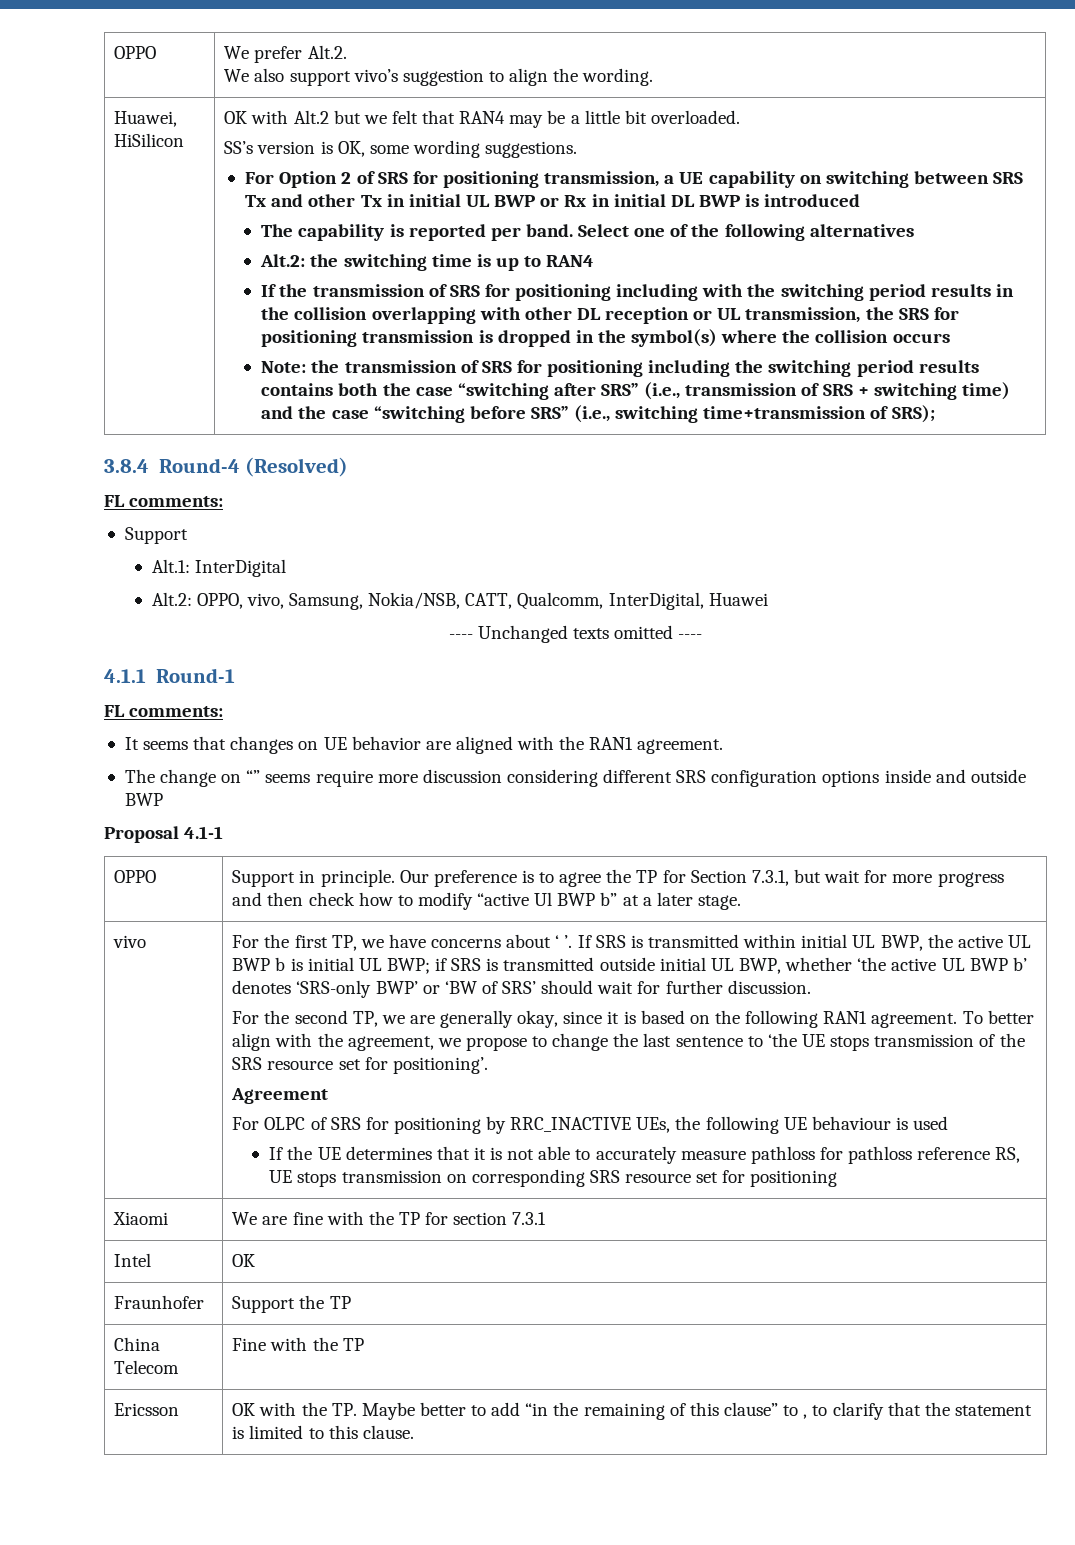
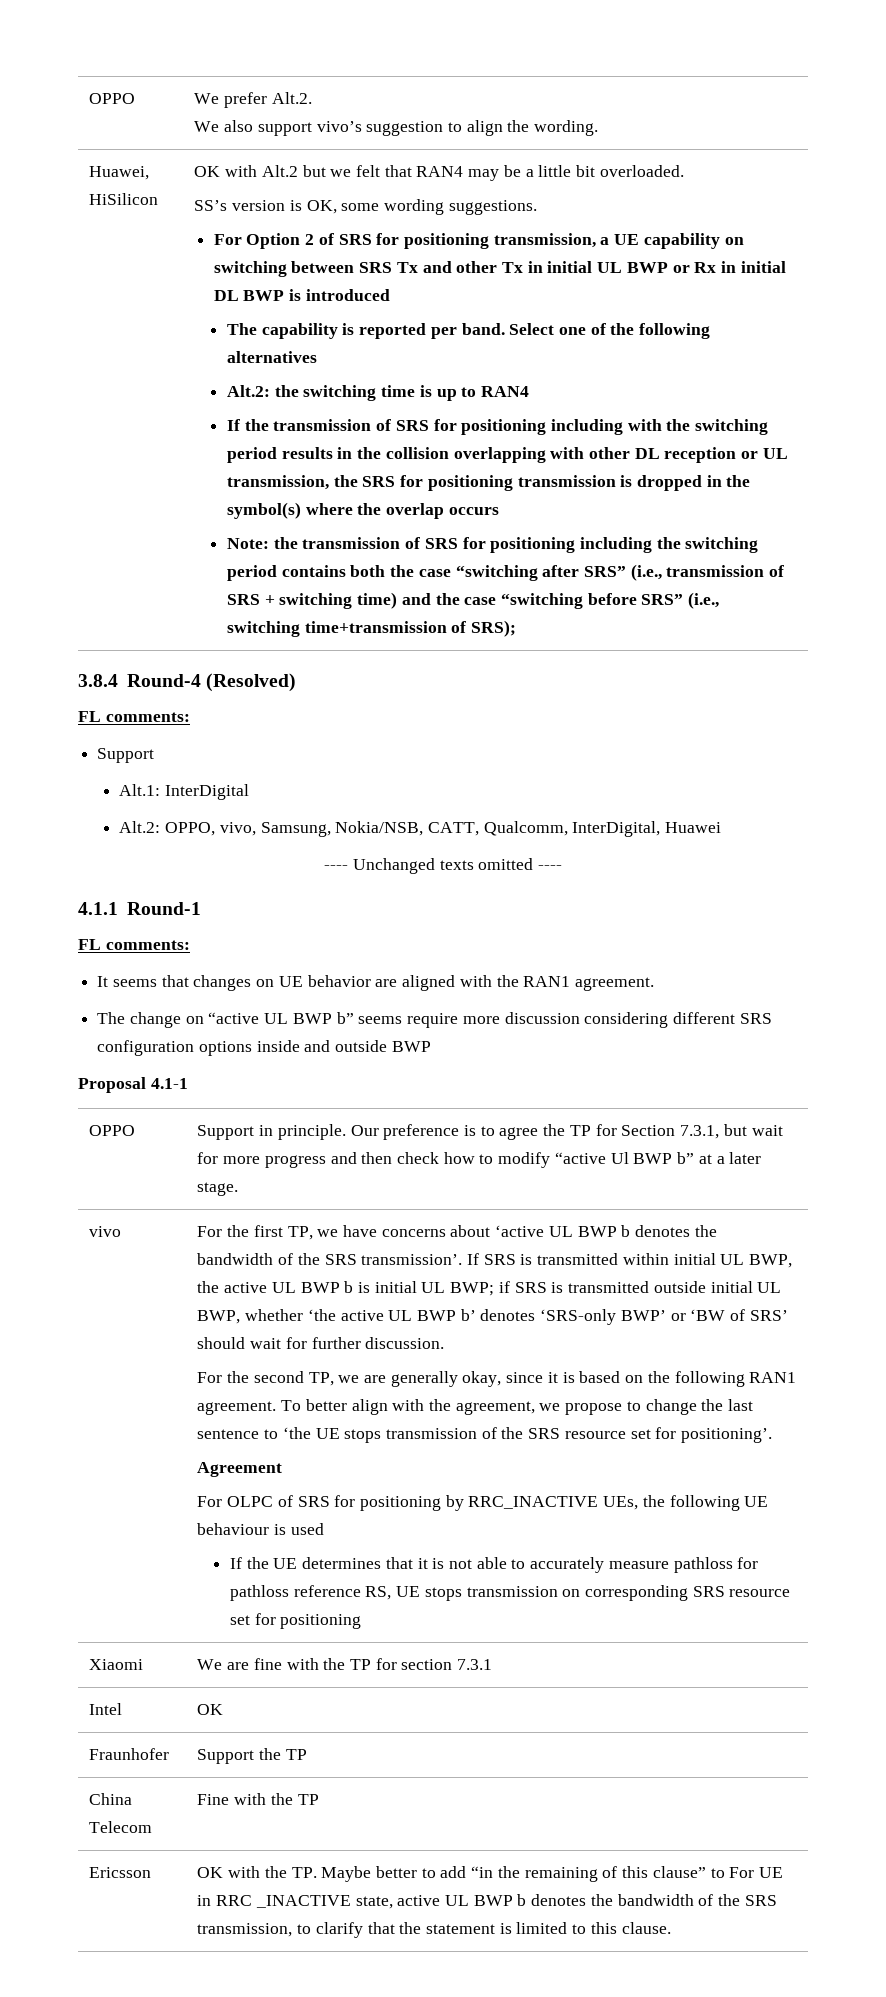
- If the transmission of SRS for positioning including with the switching period results in the collision overlapping with other DL reception or UL transmission, the SRS for positioning transmission is dropped in the symbol(s) where the collision occurs
+ If the transmission of SRS for positioning including with the switching period results in the collision overlapping with other DL reception or UL transmission, the SRS for positioning transmission is dropped in the symbol(s) where the overlap occurs
- Note: the transmission of SRS for positioning including the switching period results contains both the case “switching after SRS” (i.e., transmission of SRS + switching time) and the case “switching before SRS” (i.e., switching time+transmission of SRS);
+ Note: the transmission of SRS for positioning including the switching period contains both the case “switching after SRS” (i.e., transmission of SRS + switching time) and the case “switching before SRS” (i.e., switching time+transmission of SRS);
- The change on “” seems require more discussion considering different SRS configuration options inside and outside BWP
+ The change on “active UL BWP b” seems require more discussion considering different SRS configuration options inside and outside BWP
- For the first TP, we have concerns about ‘ ’.
+ For the first TP, we have concerns about ‘active UL BWP b denotes the bandwidth of the SRS transmission’.
- OK with the TP. Maybe better to add “in the remaining of this clause” to , to clarify that the statement is limited to this clause.
+ OK with the TP. Maybe better to add “in the remaining of this clause” to For UE in RRC _INACTIVE state, active UL BWP b denotes the bandwidth of the SRS transmission, to clarify that the statement is limited to this clause.

